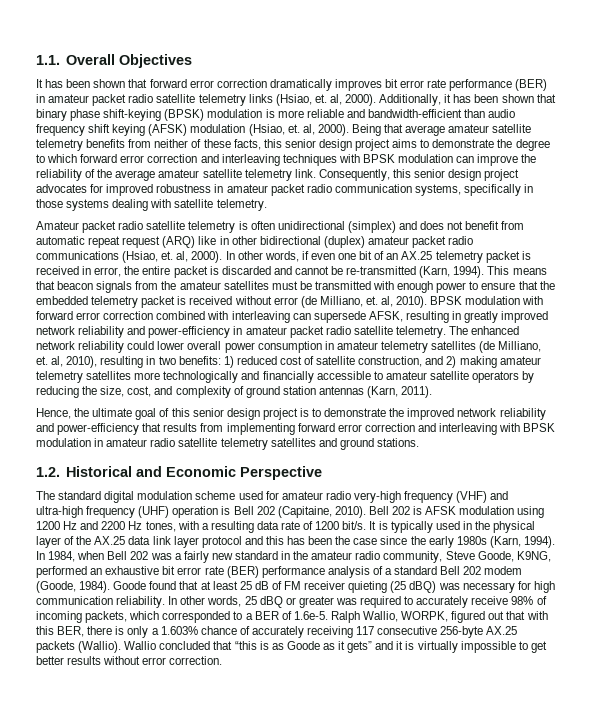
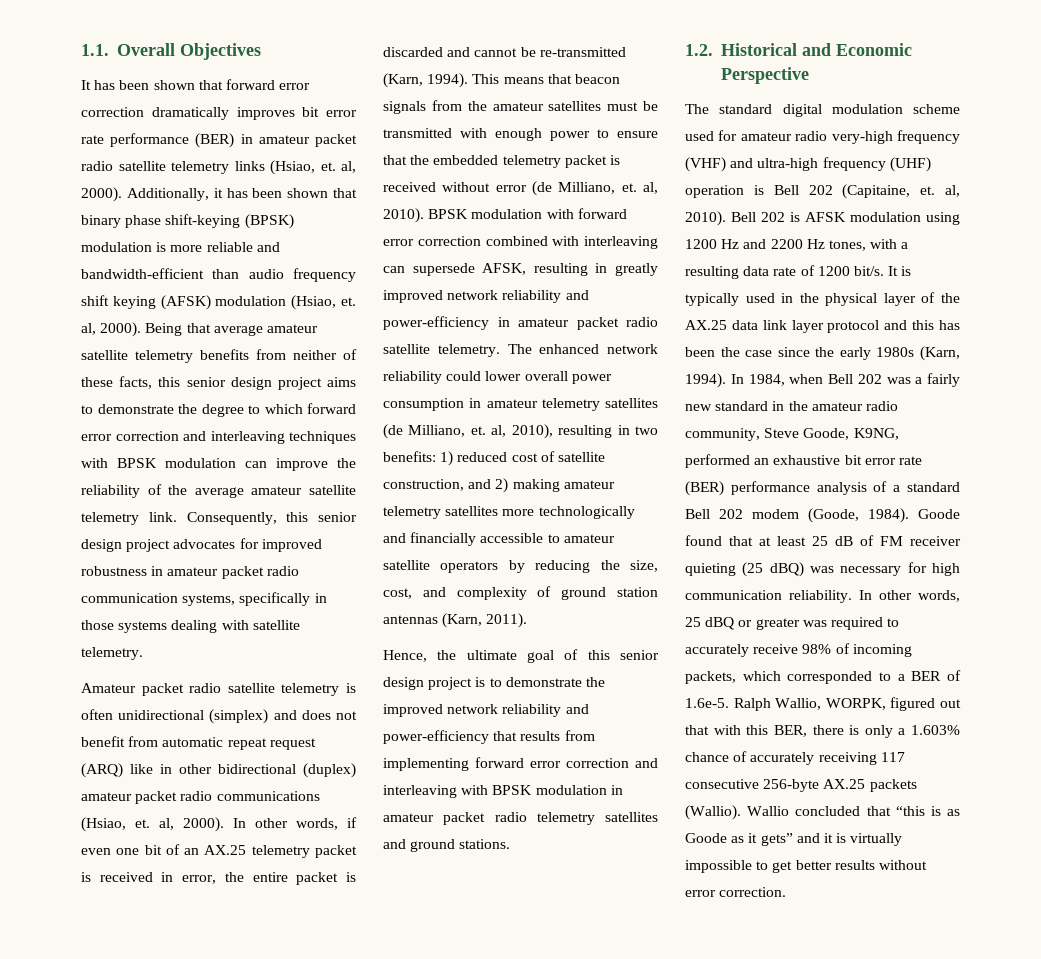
- Hence, the ultimate goal of this senior design project is to demonstrate the improved network reliability and power-efficiency that results from implementing forward error correction and interleaving with BPSK modulation in amateur radio satellite telemetry satellites and ground stations.
+ Hence, the ultimate goal of this senior design project is to demonstrate the improved network reliability and power-efficiency that results from implementing forward error correction and interleaving with BPSK modulation in amateur packet radio telemetry satellites and ground stations.
- The standard digital modulation scheme used for amateur radio very-high frequency (VHF) and ultra-high frequency (UHF) operation is Bell 202 (Capitaine, 2010).
+ The standard digital modulation scheme used for amateur radio very-high frequency (VHF) and ultra-high frequency (UHF) operation is Bell 202 (Capitaine, et. al, 2010).

